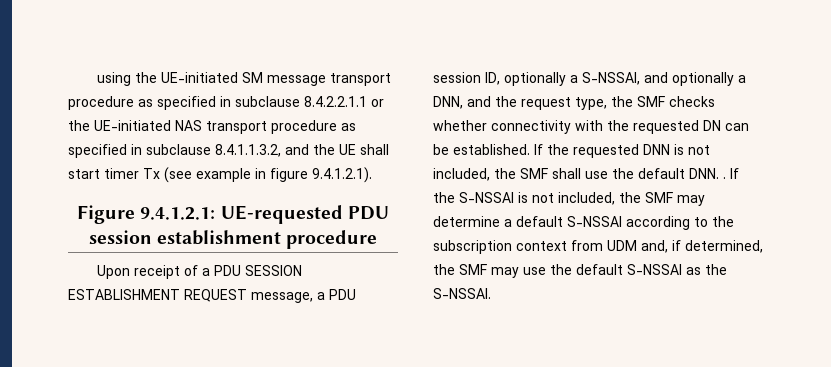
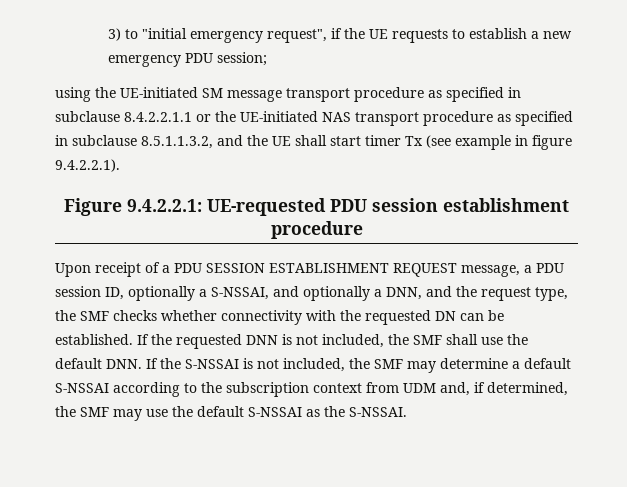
+ 3) to "initial emergency request", if the UE requests to establish a new emergency PDU session;
- using the UE-initiated SM message transport procedure as specified in subclause 8.4.2.2.1.1 or the UE-initiated NAS transport procedure as specified in subclause 8.4.1.1.3.2, and the UE shall start timer Tx (see example in figure 9.4.1.2.1).
+ using the UE-initiated SM message transport procedure as specified in subclause 8.4.2.2.1.1 or the UE-initiated NAS transport procedure as specified in subclause 8.5.1.1.3.2, and the UE shall start timer Tx (see example in figure 9.4.2.2.1).
- Figure 9.4.1.2.1: UE-requested PDU session establishment procedure
+ Figure 9.4.2.2.1: UE-requested PDU session establishment procedure
- If the requested DNN is not included, the SMF shall use the default DNN. . If the S-NSSAI is not included, the SMF may determine a default S-NSSAI according to the subscription context from UDM and, if determined, the SMF may use the default S-NSSAI as the S-NSSAI.
+ If the requested DNN is not included, the SMF shall use the default DNN. If the S-NSSAI is not included, the SMF may determine a default S-NSSAI according to the subscription context from UDM and, if determined, the SMF may use the default S-NSSAI as the S-NSSAI.

